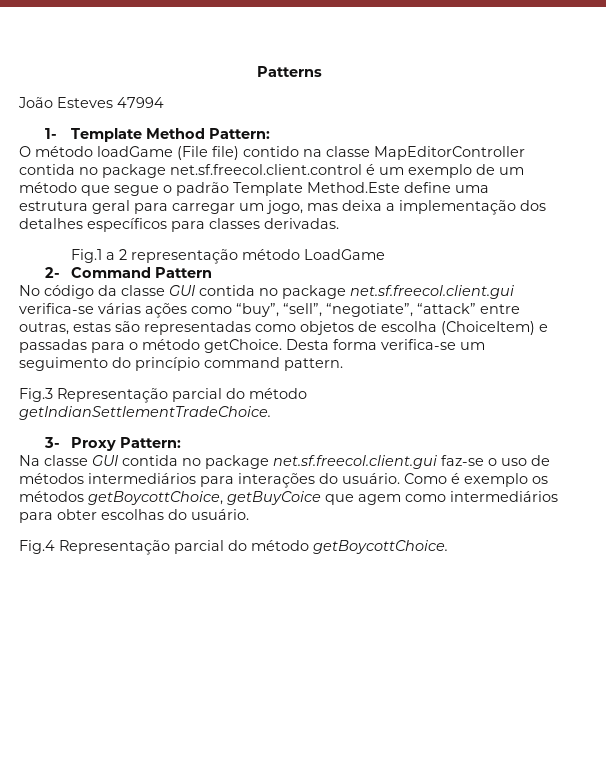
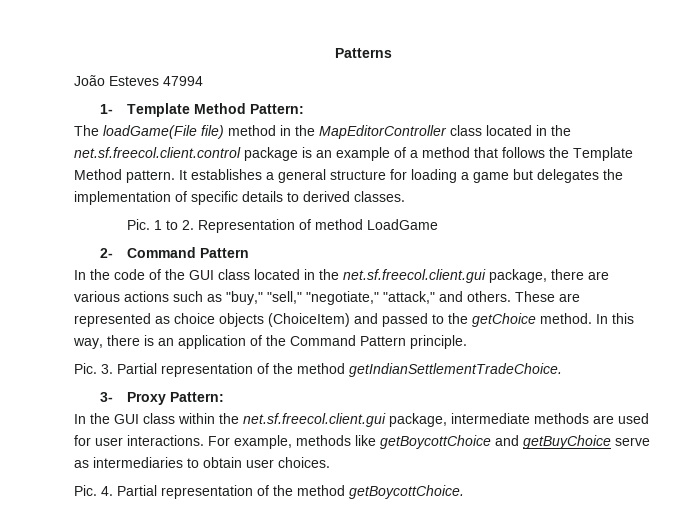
- O método loadGame (File file) contido na classe MapEditorController contida no package net.sf.freecol.client.control é um exemplo de um método que segue o padrão Template Method.Este define uma estrutura geral para carregar um jogo, mas deixa a implementação dos detalhes específicos para classes derivadas.
- Fig.1 a 2 representação método LoadGame
+ The loadGame(File file) method in the MapEditorController class located in the net.sf.freecol.client.control package is an example of a method that follows the Template Method pattern. It establishes a general structure for loading a game but delegates the implementation of specific details to derived classes.
+ Pic. 1 to 2. Representation of method LoadGame
  2- Command Pattern
- No código da classe GUI contida no package net.sf.freecol.client.gui verifica-se várias ações como “buy”, “sell”, “negotiate”, “attack” entre outras, estas são representadas como objetos de escolha (ChoiceItem) e passadas para o método getChoice. Desta forma verifica-se um seguimento do princípio command pattern.
- Fig.3 Representação parcial do método getIndianSettlementTradeChoice.
+ In the code of the GUI class located in the net.sf.freecol.client.gui package, there are various actions such as "buy," "sell," "negotiate," "attack," and others. These are represented as choice objects (ChoiceItem) and passed to the getChoice method. In this way, there is an application of the Command Pattern principle.
+ Pic. 3. Partial representation of the method getIndianSettlementTradeChoice.
  3- Proxy Pattern:
- Na classe GUI contida no package net.sf.freecol.client.gui faz-se o uso de métodos intermediários para interações do usuário. Como é exemplo os métodos getBoycottChoice, getBuyCoice que agem como intermediários para obter escolhas do usuário.
- Fig.4 Representação parcial do método getBoycottChoice.
+ In the GUI class within the net.sf.freecol.client.gui package, intermediate methods are used for user interactions. For example, methods like getBoycottChoice and getBuyChoice serve as intermediaries to obtain user choices.
+ Pic. 4. Partial representation of the method getBoycottChoice.

